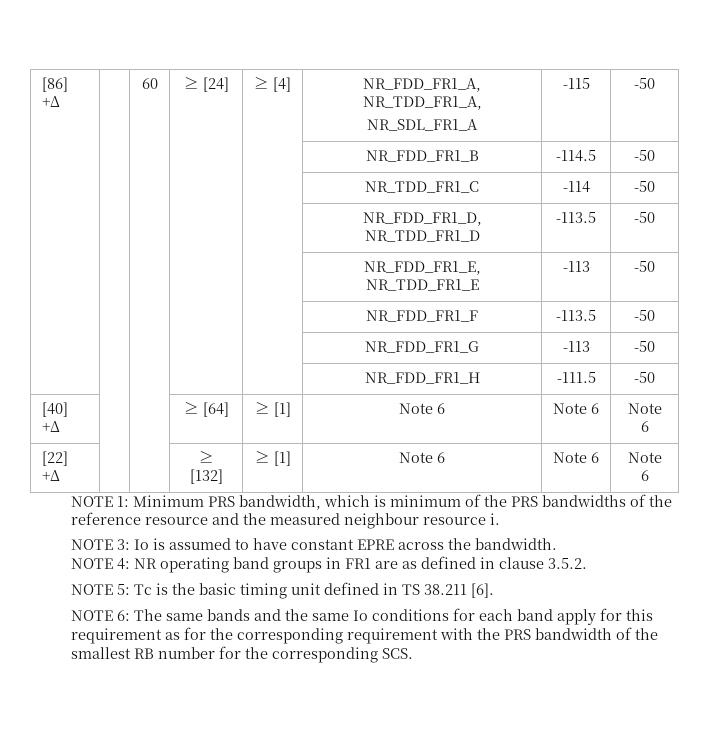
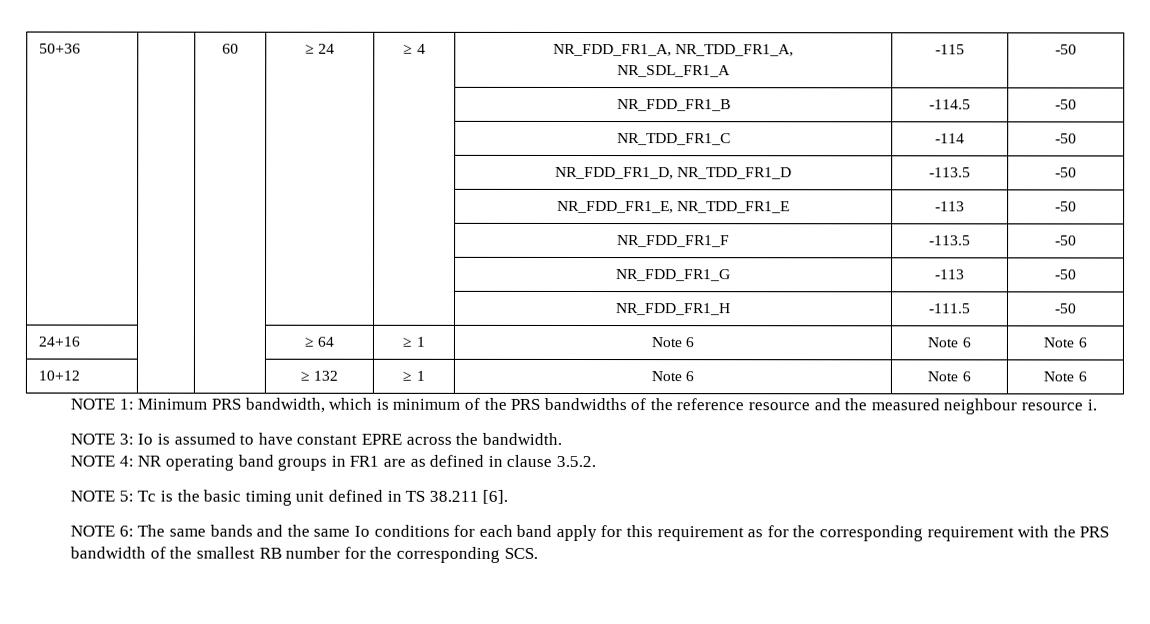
- [86] +Δ | | 60 | ≥ [24] | ≥ [4] | NR_FDD_FR1_A, NR_TDD_FR1_A,
+ 50+36 | | 60 | ≥ 24 | ≥ 4 | NR_FDD_FR1_A, NR_TDD_FR1_A,
- [40] +Δ | | | ≥ [64] | ≥ [1] | Note 6 | Note 6 | Note 6
- [22] +Δ | | | ≥ [132] | ≥ [1] | Note 6 | Note 6 | Note 6
+ 24+16 | | | ≥ 64 | ≥ 1 | Note 6 | Note 6 | Note 6
+ 10+12 | | | ≥ 132 | ≥ 1 | Note 6 | Note 6 | Note 6

